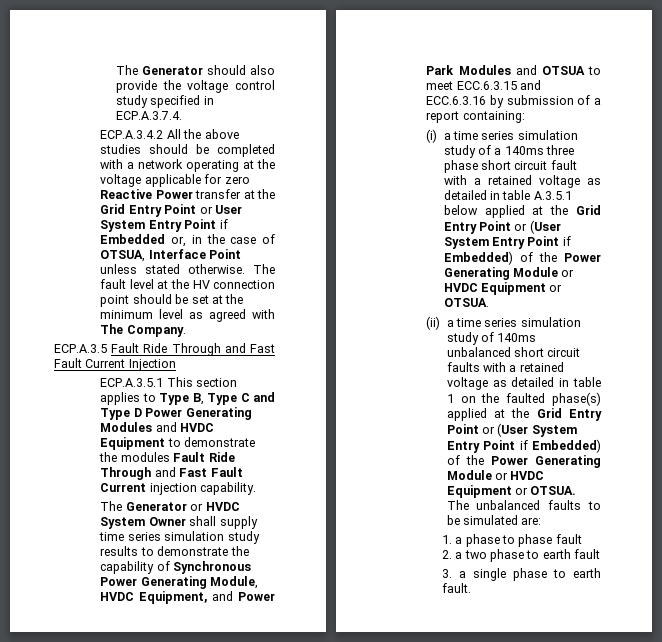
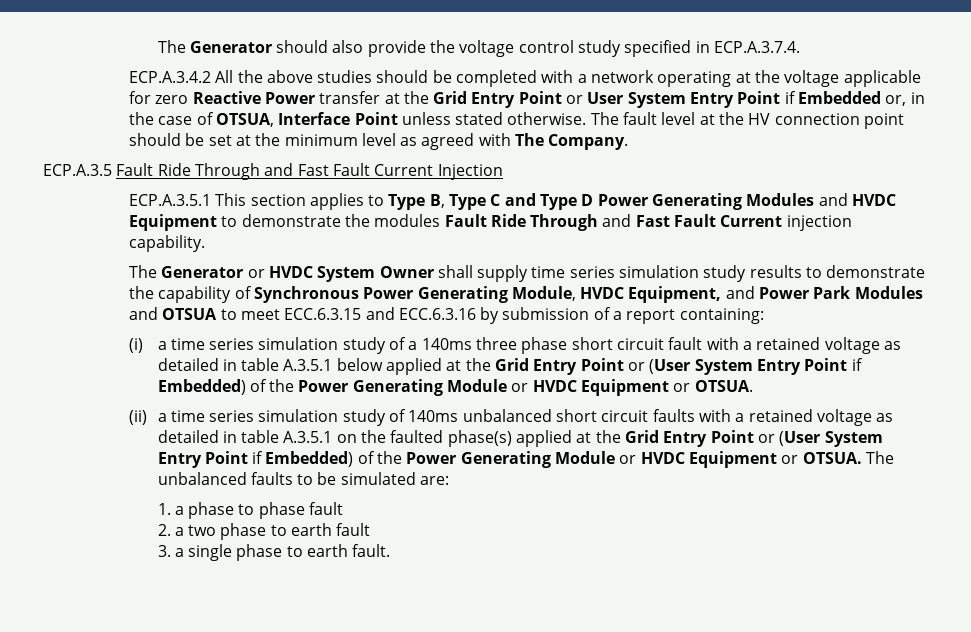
- (ii) a time series simulation study of 140ms unbalanced short circuit faults with a retained voltage as detailed in table 1 on the faulted phase(s) applied at the Grid Entry Point or (User System Entry Point if Embedded) of the Power Generating Module or HVDC Equipment or OTSUA.
+ (ii) a time series simulation study of 140ms unbalanced short circuit faults with a retained voltage as detailed in table A.3.5.1 on the faulted phase(s) applied at the Grid Entry Point or (User System Entry Point if Embedded) of the Power Generating Module or HVDC Equipment or OTSUA.

